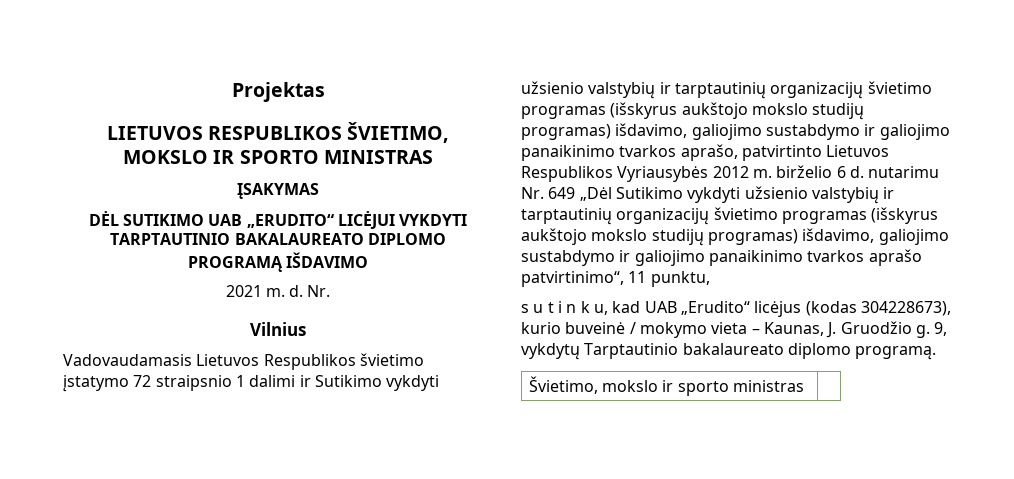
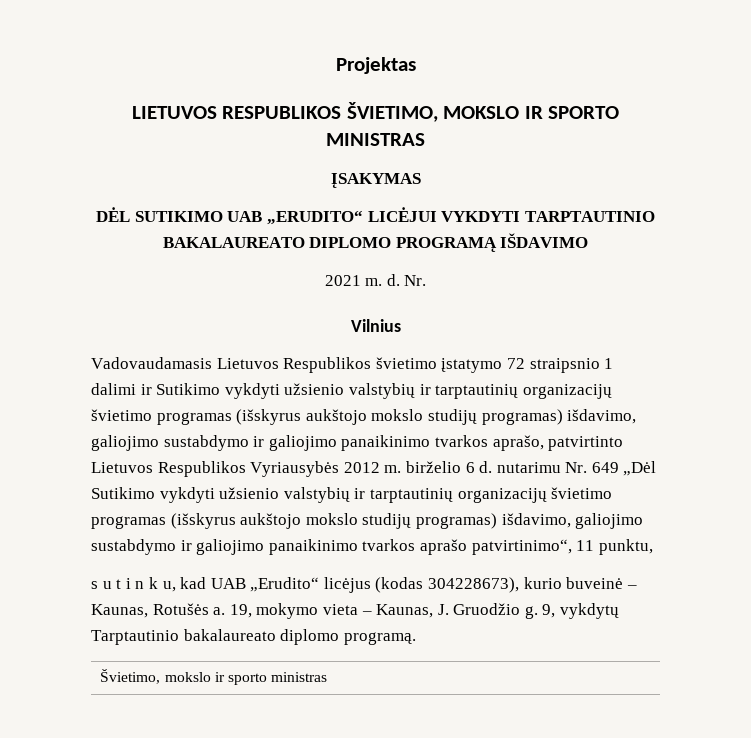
- s u t i n k u, kad UAB „Erudito“ licėjus (kodas 304228673), kurio buveinė / mokymo vieta – Kaunas, J. Gruodžio g.
+ s u t i n k u, kad UAB „Erudito“ licėjus (kodas 304228673), kurio buveinė – Kaunas, Rotušės a. 19, mokymo vieta – Kaunas, J. Gruodžio g.

